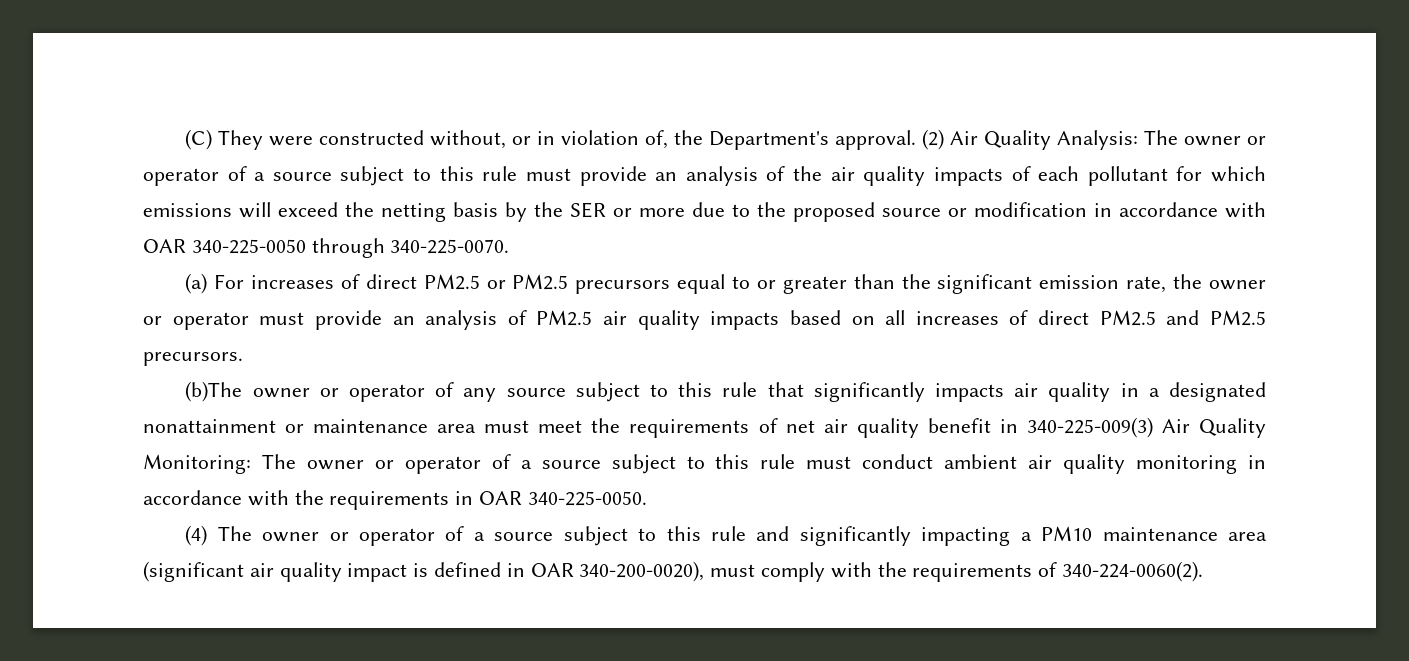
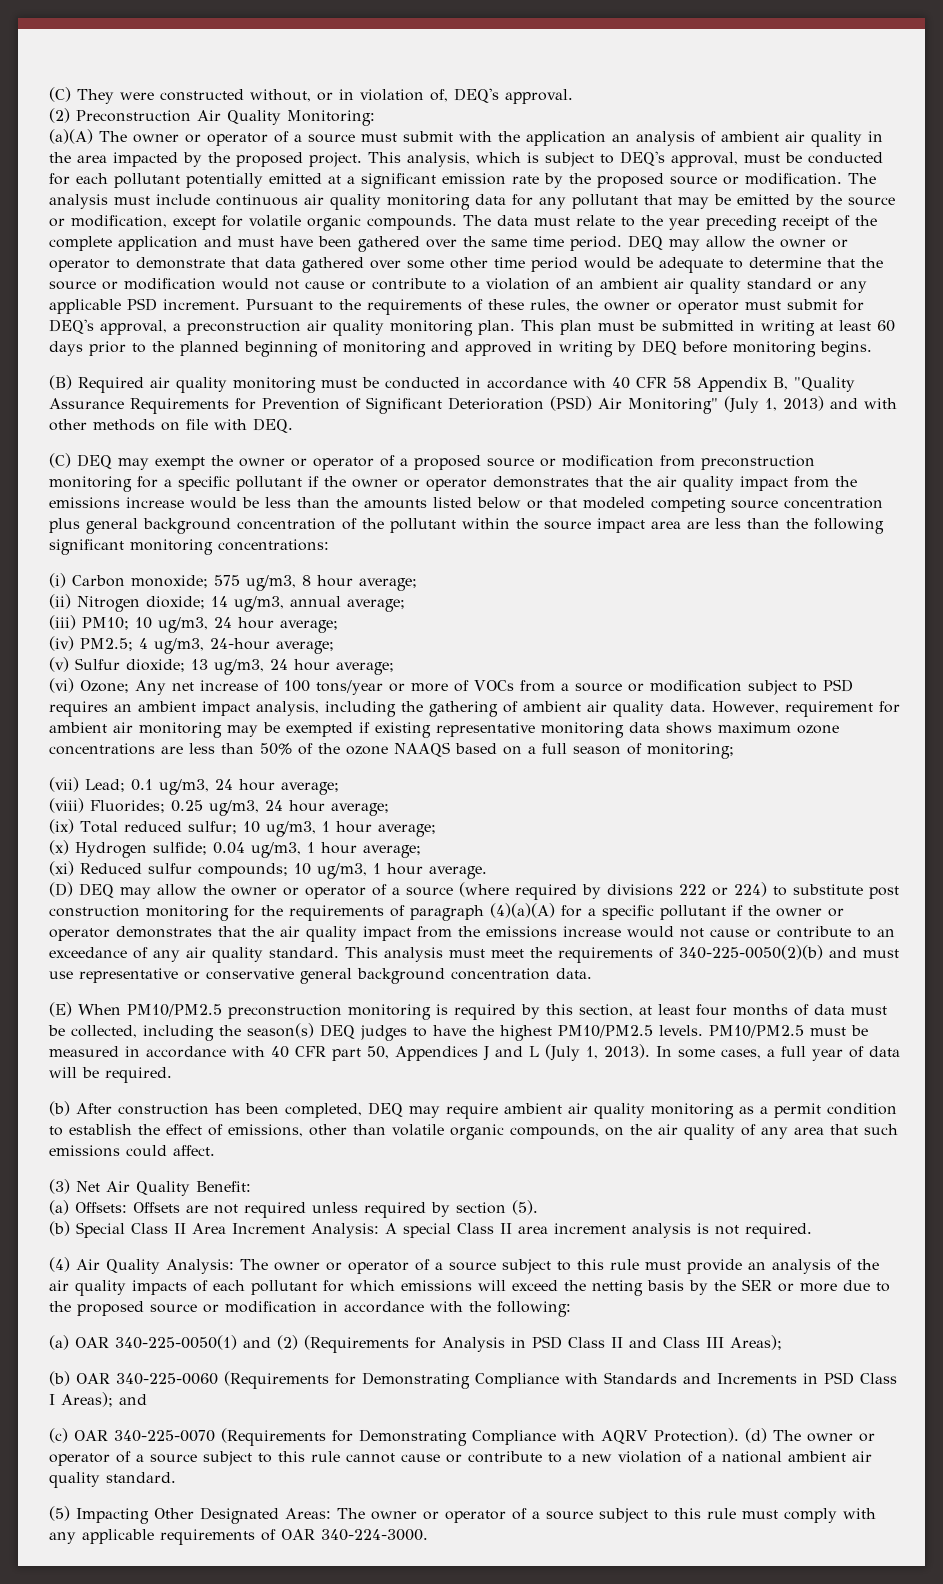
- (C) They were constructed without, or in violation of, the Department's approval. (2) Air Quality Analysis:
+ (C) They were constructed without, or in violation of, DEQ's approval.
+ (2) Preconstruction Air Quality Monitoring:
+ (a)(A) The owner or operator of a source must submit with the application an analysis of ambient air quality in the area impacted by the proposed project. This analysis, which is subject to DEQ's approval, must be conducted for each pollutant potentially emitted at a significant emission rate by the proposed source or modification. The analysis must include continuous air quality monitoring data for any pollutant that may be emitted by the source or modification, except for volatile organic compounds. The data must relate to the year preceding receipt of the complete application and must have been gathered over the same time period. DEQ may allow the owner or operator to demonstrate that data gathered over some other time period would be adequate to determine that the source or modification would not cause or contribute to a violation of an ambient air quality standard or any applicable PSD increment. Pursuant to the requirements of these rules, the owner or operator must submit for DEQ's approval, a preconstruction air quality monitoring plan. This plan must be submitted in writing at least 60 days prior to the planned beginning of monitoring and approved in writing by DEQ before monitoring begins.
+ (B) Required air quality monitoring must be conducted in accordance with 40 CFR 58 Appendix B, "Quality Assurance Requirements for Prevention of Significant Deterioration (PSD) Air Monitoring" (July 1, 2013) and with other methods on file with DEQ.
+ (C) DEQ may exempt the owner or operator of a proposed source or modification from preconstruction monitoring for a specific pollutant if the owner or operator demonstrates that the air quality impact from the emissions increase would be less than the amounts listed below or that modeled competing source concentration plus general background concentration of the pollutant within the source impact area are less than the following significant monitoring concentrations:
+ (i) Carbon monoxide; 575 ug/m3, 8 hour average;
+ (ii) Nitrogen dioxide; 14 ug/m3, annual average;
+ (iii) PM10; 10 ug/m3, 24 hour average;
+ (iv) PM2.5; 4 ug/m3, 24-hour average;
+ (v) Sulfur dioxide; 13 ug/m3, 24 hour average;
+ (vi) Ozone; Any net increase of 100 tons/year or more of VOCs from a source or modification subject to PSD requires an ambient impact analysis, including the gathering of ambient air quality data. However, requirement for ambient air monitoring may be exempted if existing representative monitoring data shows maximum ozone concentrations are less than 50% of the ozone NAAQS based on a full season of monitoring;
+ (vii) Lead; 0.1 ug/m3, 24 hour average;
+ (viii) Fluorides; 0.25 ug/m3, 24 hour average;
+ (ix) Total reduced sulfur; 10 ug/m3, 1 hour average;
+ (x) Hydrogen sulfide; 0.04 ug/m3, 1 hour average;
+ (xi) Reduced sulfur compounds; 10 ug/m3, 1 hour average.
+ (D) DEQ may allow the owner or operator of a source (where required by divisions 222 or 224) to substitute post construction monitoring for the requirements of paragraph (4)(a)(A) for a specific pollutant if the owner or operator demonstrates that the air quality impact from the emissions increase would not cause or contribute to an exceedance of any air quality standard. This analysis must meet the requirements of 340-225-0050(2)(b) and must use representative or conservative general background concentration data.
+ (E) When PM10/PM2.5 preconstruction monitoring is required by this section, at least four months of data must be collected, including the season(s) DEQ judges to have the highest PM10/PM2.5 levels. PM10/PM2.5 must be measured in accordance with 40 CFR part 50, Appendices J and L (July 1, 2013). In some cases, a full year of data will be required.
+ (b) After construction has been completed, DEQ may require ambient air quality monitoring as a permit condition to establish the effect of emissions, other than volatile organic compounds, on the air quality of any area that such emissions could affect.
+ (3) Net Air Quality Benefit:
+ (a) Offsets: Offsets are not required unless required by section (5).
+ (b) Special Class II Area Increment Analysis: A special Class II area increment analysis is not required.
+ (4) Air Quality Analysis:
- The owner or operator of a source subject to this rule must provide an analysis of the air quality impacts of each pollutant for which emissions will exceed the netting basis by the SER or more due to the proposed source or modification in accordance with OAR 340-225-0050 through 340-225-0070.
- (a) For increases of direct PM2.5 or PM2.5 precursors equal to or greater than the significant emission rate, the owner or operator must provide an analysis of PM2.5 air quality impacts based on all increases of direct PM2.5 and PM2.5 precursors.
- (b)The owner or operator of any source subject to this rule that significantly impacts air quality in a designated nonattainment or maintenance area must meet the requirements of net air quality benefit in 340-225-009(3) Air Quality Monitoring:
+ The owner or operator of a source subject to this rule must provide an analysis of the air quality impacts of each pollutant for which emissions will exceed the netting basis by the SER or more due to the proposed source or modification in accordance with the following:
+ (a) OAR 340-225-0050(1) and (2) (Requirements for Analysis in PSD Class II and Class III Areas);
+ (b) OAR 340-225-0060 (Requirements for Demonstrating Compliance with Standards and Increments in PSD Class I Areas); and
+ (c) OAR 340-225-0070 (Requirements for Demonstrating Compliance with AQRV Protection). (d) The owner or operator of a source subject to this rule cannot cause or contribute to a new violation of a national ambient air quality standard.
+ (5) Impacting Other Designated Areas:
- The owner or operator of a source subject to this rule must conduct ambient air quality monitoring in accordance with the requirements in OAR 340-225-0050.
- (4) The owner or operator of a source subject to this rule and significantly impacting a PM10 maintenance area (significant air quality impact is defined in OAR 340-200-0020), must comply with the requirements of 340-224-0060(2).
+ The owner or operator of a source subject to this rule must comply with any applicable requirements of OAR 340-224-3000.

